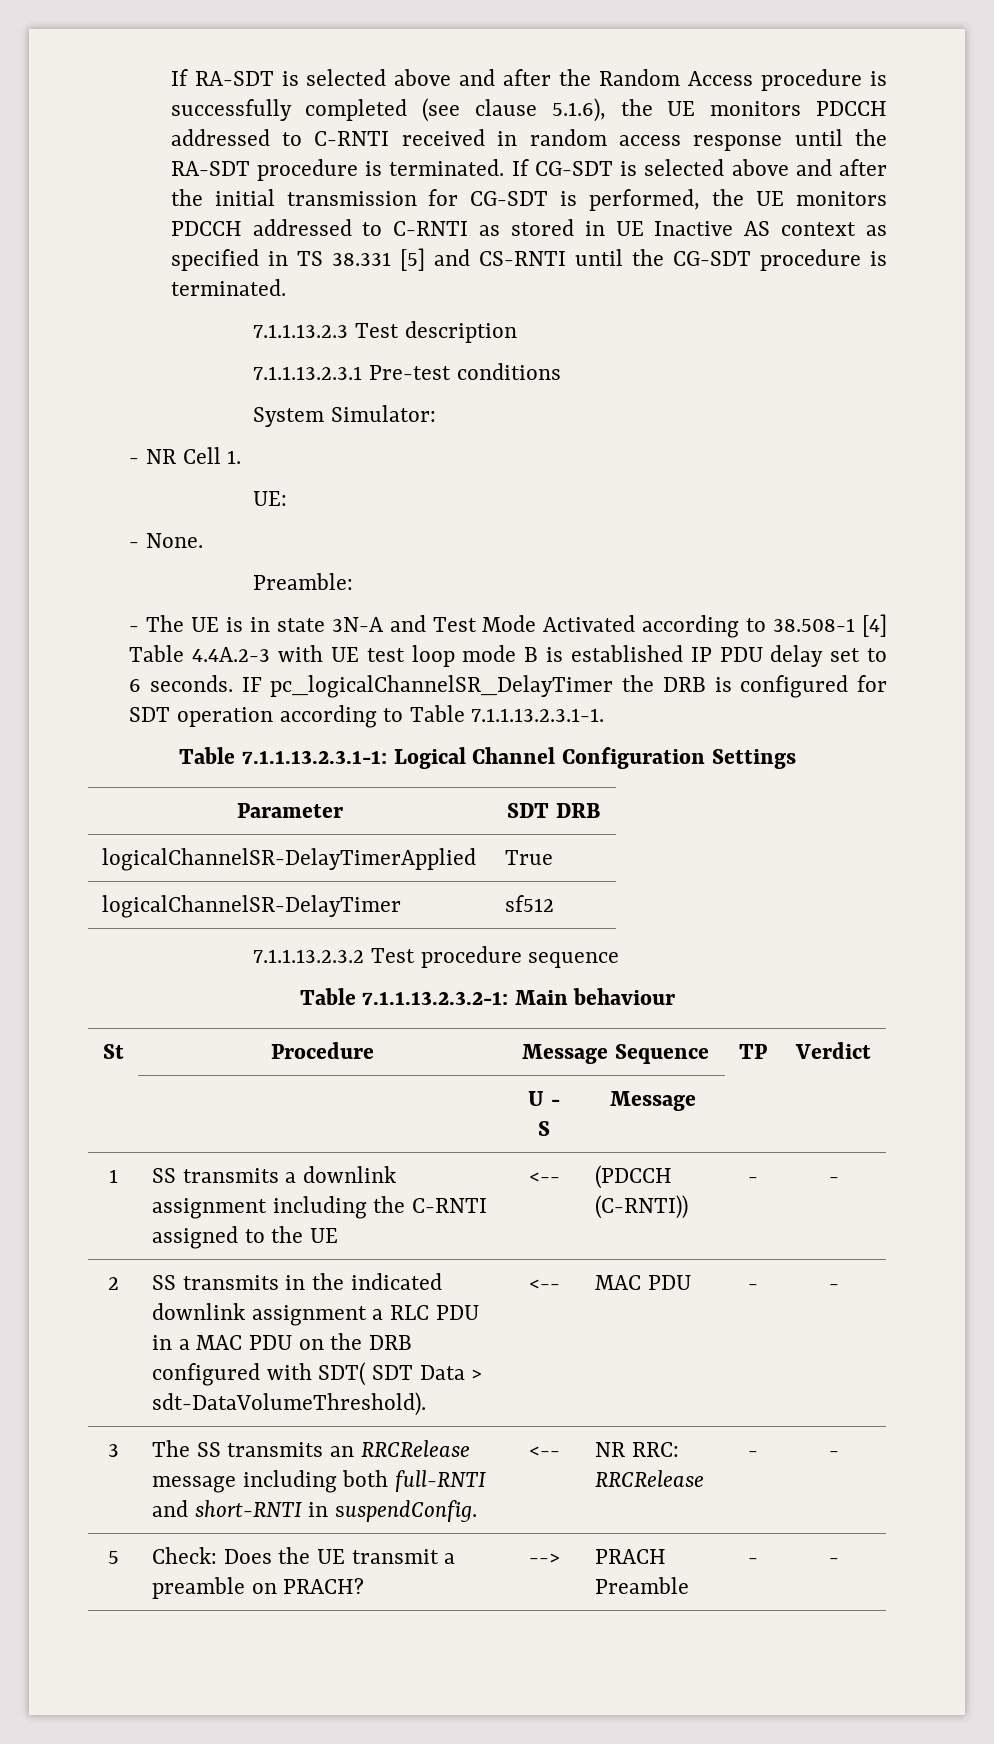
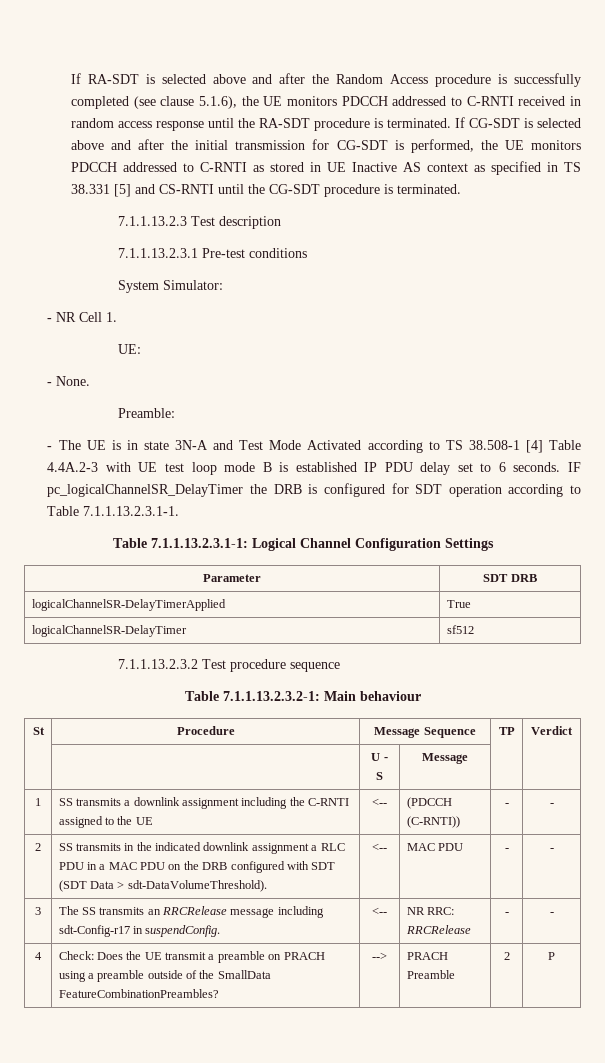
- - The UE is in state 3N-A and Test Mode Activated according to 38.508-1 [4] Table 4.4A.2-3 with UE test loop mode B is established IP PDU delay set to 6 seconds.
+ - The UE is in state 3N-A and Test Mode Activated according to TS 38.508-1 [4] Table 4.4A.2-3 with UE test loop mode B is established IP PDU delay set to 6 seconds.
- 2 | SS transmits in the indicated downlink assignment a RLC PDU in a MAC PDU on the DRB configured with SDT( SDT Data > sdt-DataVolumeThreshold). | <-- | MAC PDU | - | -
+ 2 | SS transmits in the indicated downlink assignment a RLC PDU in a MAC PDU on the DRB configured with SDT (SDT Data > sdt-DataVolumeThreshold). | <-- | MAC PDU | - | -
- 3 | The SS transmits an RRCRelease message including both full-RNTI and short-RNTI in suspendConfig. | <-- | NR RRC: RRCRelease | - | -
+ 3 | The SS transmits an RRCRelease message including sdt-Config-r17 in suspendConfig. | <-- | NR RRC: RRCRelease | - | -
- 5 | Check: Does the UE transmit a preamble on PRACH? | --> | PRACH Preamble | - | -
+ 4 | Check: Does the UE transmit a preamble on PRACH using a preamble outside of the SmallData FeatureCombinationPreambles? | --> | PRACH Preamble | 2 | P

